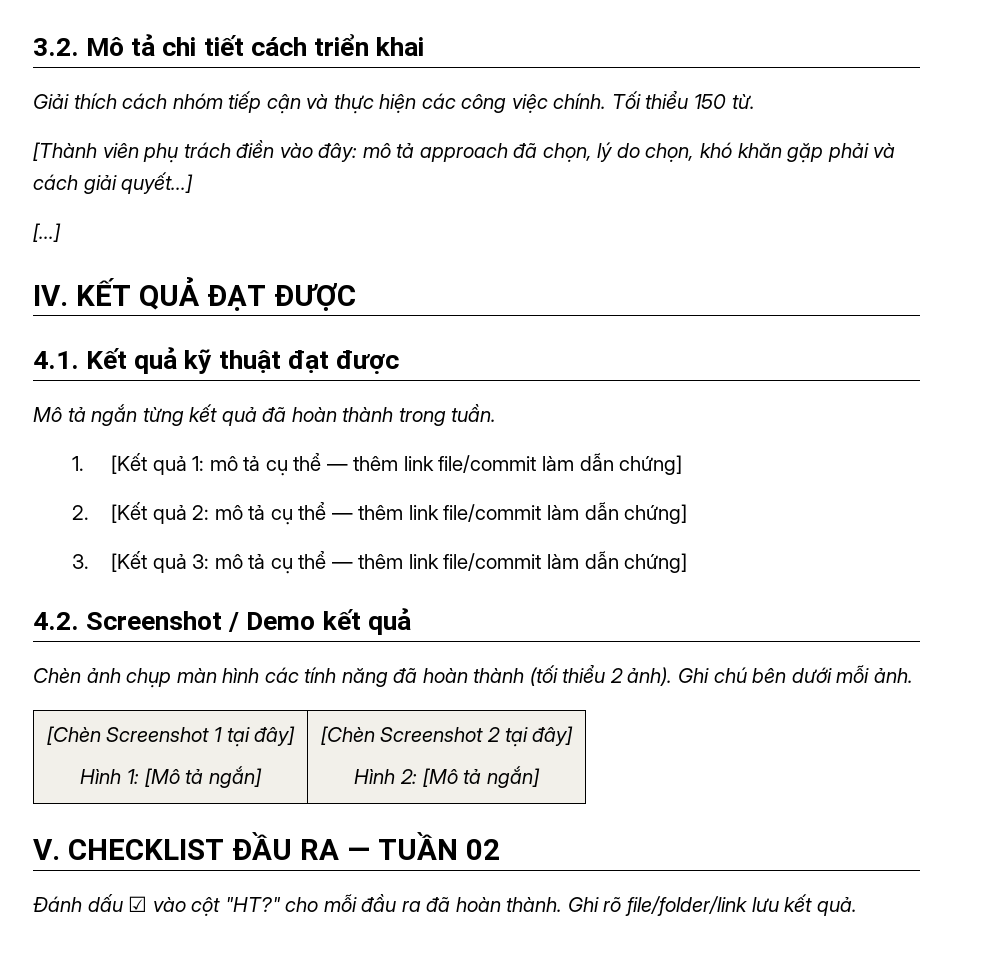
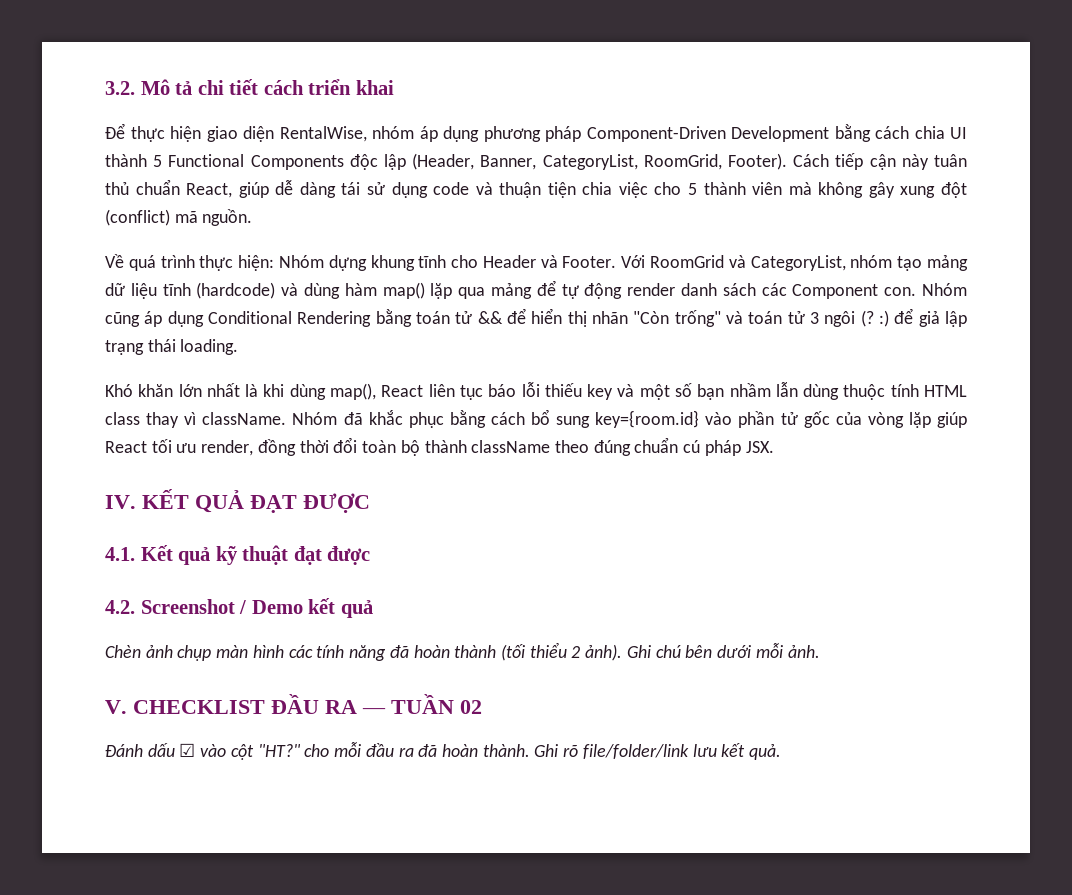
- Giải thích cách nhóm tiếp cận và thực hiện các công việc chính. Tối thiểu 150 từ.
- [Thành viên phụ trách điền vào đây: mô tả approach đã chọn, lý do chọn, khó khăn gặp phải và cách giải quyết...]
- [...]
+ Để thực hiện giao diện RentalWise, nhóm áp dụng phương pháp Component-Driven Development bằng cách chia UI thành 5 Functional Components độc lập (Header, Banner, CategoryList, RoomGrid, Footer). Cách tiếp cận này tuân thủ chuẩn React, giúp dễ dàng tái sử dụng code và thuận tiện chia việc cho 5 thành viên mà không gây xung đột (conflict) mã nguồn.
+ Về quá trình thực hiện: Nhóm dựng khung tĩnh cho Header và Footer. Với RoomGrid và CategoryList, nhóm tạo mảng dữ liệu tĩnh (hardcode) và dùng hàm map() lặp qua mảng để tự động render danh sách các Component con. Nhóm cũng áp dụng Conditional Rendering bằng toán tử && để hiển thị nhãn "Còn trống" và toán tử 3 ngôi (? :) để giả lập trạng thái loading.
+ Khó khăn lớn nhất là khi dùng map(), React liên tục báo lỗi thiếu key và một số bạn nhầm lẫn dùng thuộc tính HTML class thay vì className. Nhóm đã khắc phục bằng cách bổ sung key={room.id} vào phần tử gốc của vòng lặp giúp React tối ưu render, đồng thời đổi toàn bộ thành className theo đúng chuẩn cú pháp JSX.
- Mô tả ngắn từng kết quả đã hoàn thành trong tuần.
- 1. [Kết quả 1: mô tả cụ thể — thêm link file/commit làm dẫn chứng]
- 2. [Kết quả 2: mô tả cụ thể — thêm link file/commit làm dẫn chứng]
- 3. [Kết quả 3: mô tả cụ thể — thêm link file/commit làm dẫn chứng]
- [Chèn Screenshot 1 tại đây]
- Hình 1: [Mô tả ngắn] | [Chèn Screenshot 2 tại đây]
- Hình 2: [Mô tả ngắn]

